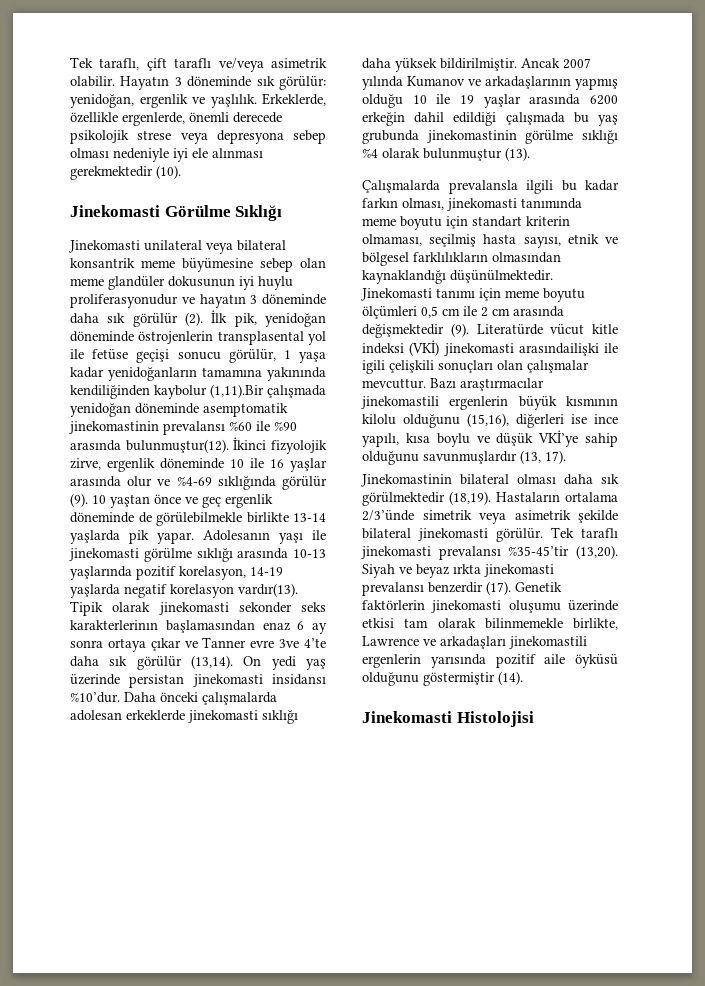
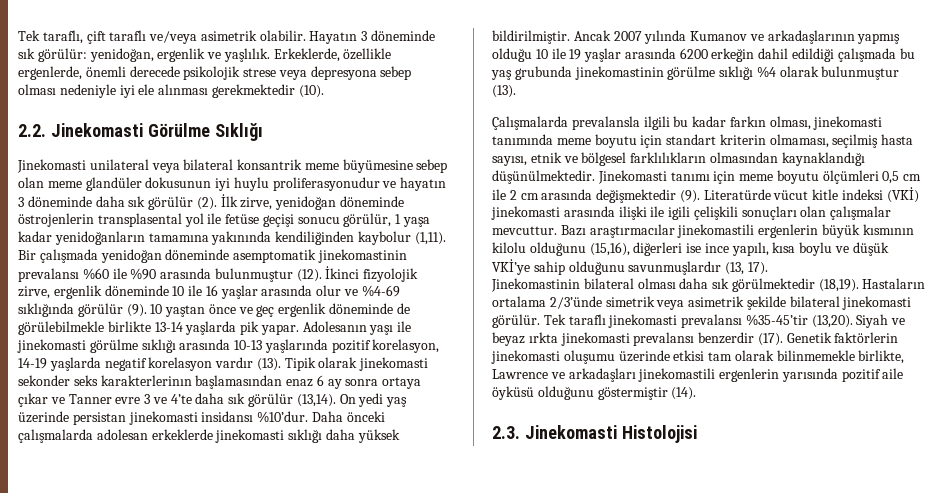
- Jinekomasti Görülme Sıklığı
+ 2.2. Jinekomasti Görülme Sıklığı
- İlk pik, yenidoğan döneminde östrojenlerin transplasental yol ile fetüse geçişi sonucu görülür, 1 yaşa kadar yenidoğanların tamamına yakınında kendiliğinden kaybolur (1,11).Bir çalışmada yenidoğan döneminde asemptomatik jinekomastinin prevalansı %60 ile %90 arasında bulunmuştur(12).
+ İlk zirve, yenidoğan döneminde östrojenlerin transplasental yol ile fetüse geçişi sonucu görülür, 1 yaşa kadar yenidoğanların tamamına yakınında kendiliğinden kaybolur (1,11). Bir çalışmada yenidoğan döneminde asemptomatik jinekomastinin prevalansı %60 ile %90 arasında bulunmuştur (12).
- Adolesanın yaşı ile jinekomasti görülme sıklığı arasında 10-13 yaşlarında pozitif korelasyon, 14-19 yaşlarda negatif korelasyon vardır(13).
+ Adolesanın yaşı ile jinekomasti görülme sıklığı arasında 10-13 yaşlarında pozitif korelasyon, 14-19 yaşlarda negatif korelasyon vardır (13).
- Tipik olarak jinekomasti sekonder seks karakterlerinın başlamasından enaz 6 ay sonra ortaya çıkar ve Tanner evre 3ve 4’te daha sık görülür (13,14).
+ Tipik olarak jinekomasti sekonder seks karakterlerinın başlamasından enaz 6 ay sonra ortaya çıkar ve Tanner evre 3 ve 4’te daha sık görülür (13,14).
- Literatürde vücut kitle indeksi (VKİ) jinekomasti arasındailişki ile igili çelişkili sonuçları olan çalışmalar mevcuttur.
+ Literatürde vücut kitle indeksi (VKİ) jinekomasti arasında ilişki ile igili çelişkili sonuçları olan çalışmalar mevcuttur.
- Jinekomasti Histolojisi
+ 2.3. Jinekomasti Histolojisi

